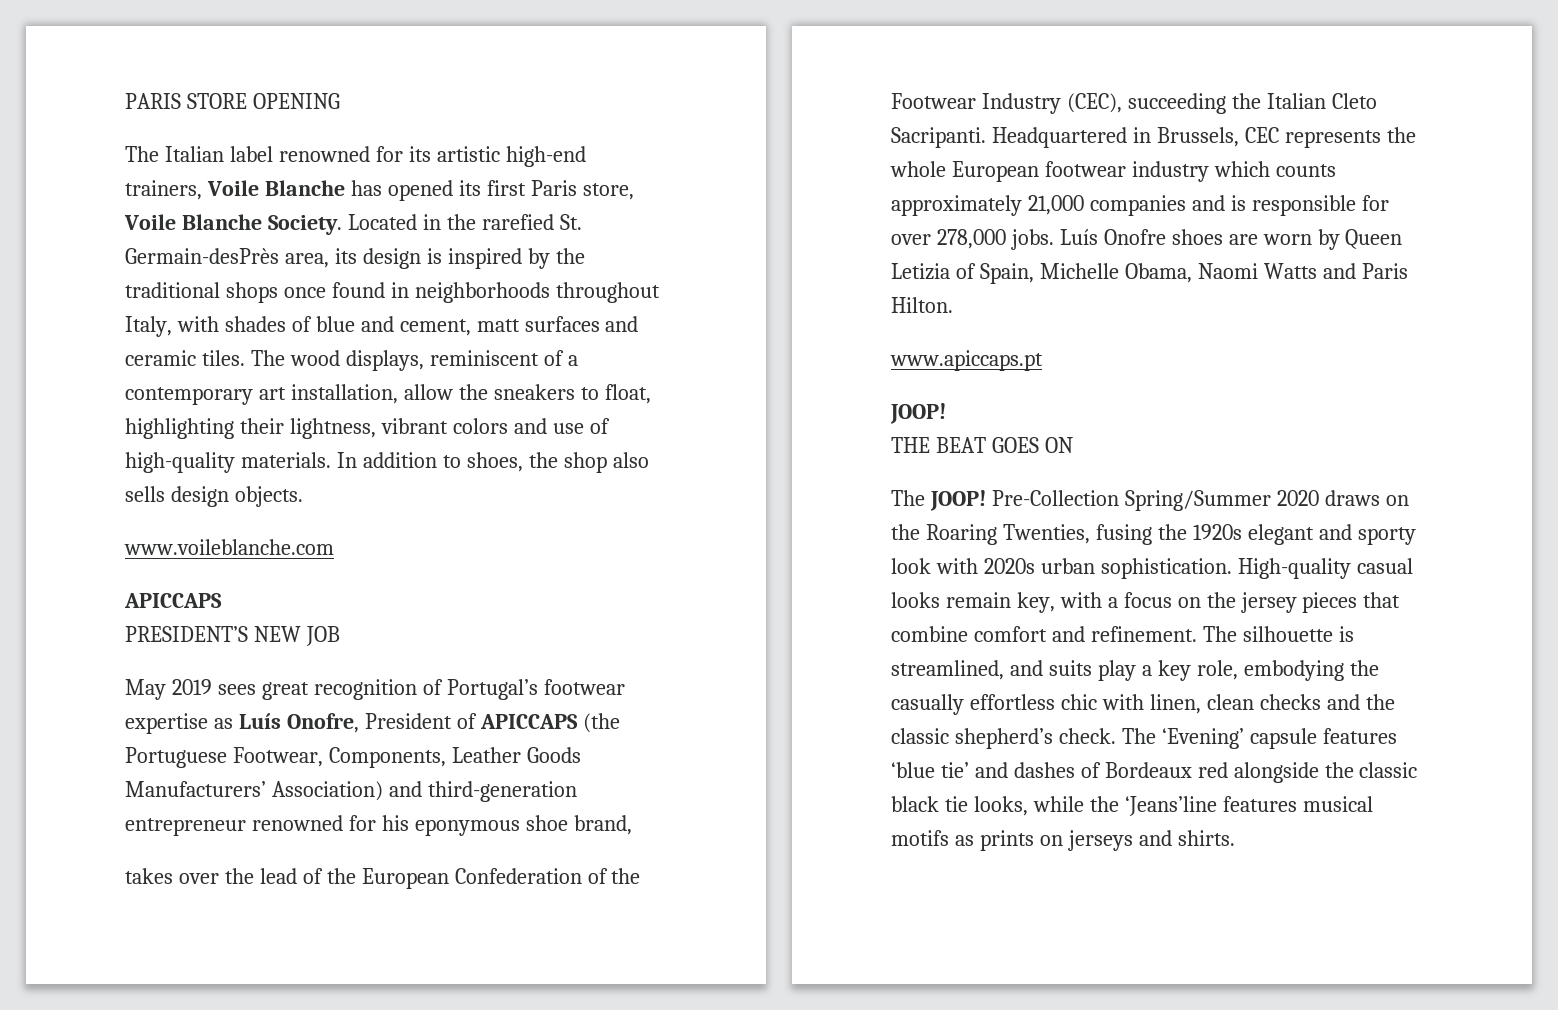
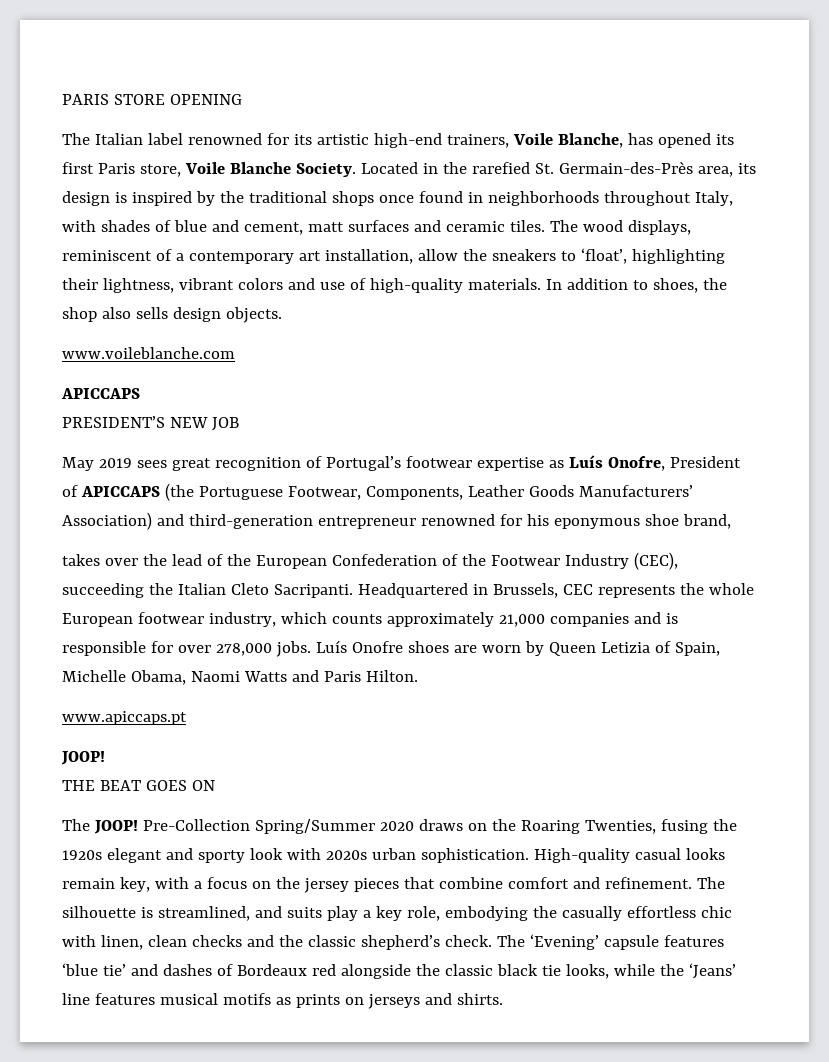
- The Italian label renowned for its artistic high-end trainers, Voile Blanche has opened its first Paris store, Voile Blanche Society.
+ The Italian label renowned for its artistic high-end trainers, Voile Blanche, has opened its first Paris store, Voile Blanche Society.
- Located in the rarefied St. Germain-desPrès area, its design is inspired by the traditional shops once found in neighborhoods throughout Italy, with shades of blue and cement, matt surfaces and ceramic tiles.
+ Located in the rarefied St. Germain-des-Près area, its design is inspired by the traditional shops once found in neighborhoods throughout Italy, with shades of blue and cement, matt surfaces and ceramic tiles.
- The wood displays, reminiscent of a contemporary art installation, allow the sneakers to float, highlighting their lightness, vibrant colors and use of high-quality materials.
+ The wood displays, reminiscent of a contemporary art installation, allow the sneakers to ‘float’, highlighting their lightness, vibrant colors and use of high-quality materials.
- Headquartered in Brussels, CEC represents the whole European footwear industry which counts approximately 21,000 companies and is responsible for over 278,000 jobs.
+ Headquartered in Brussels, CEC represents the whole European footwear industry, which counts approximately 21,000 companies and is responsible for over 278,000 jobs.
- The ‘Evening’ capsule features ‘blue tie’ and dashes of Bordeaux red alongside the classic black tie looks, while the ‘Jeans’line features musical motifs as prints on jerseys and shirts.
+ The ‘Evening’ capsule features ‘blue tie’ and dashes of Bordeaux red alongside the classic black tie looks, while the ‘Jeans’ line features musical motifs as prints on jerseys and shirts.

